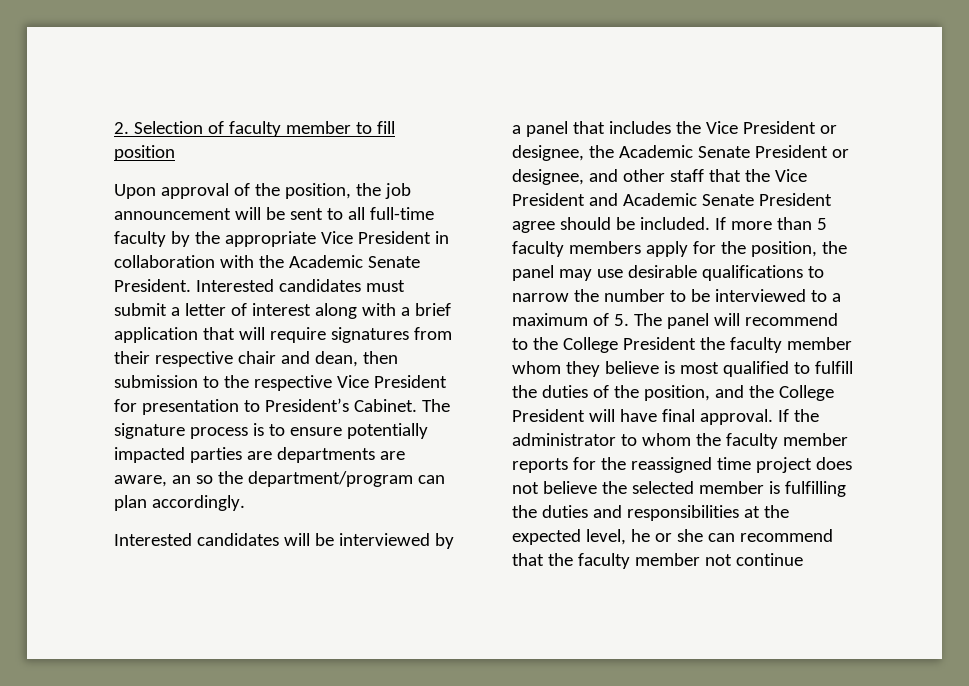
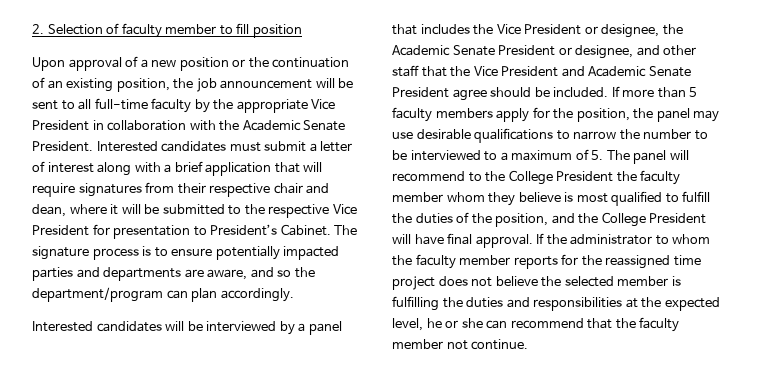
- Upon approval of the position, the job announcement will be sent to all full-time faculty by the appropriate Vice President in collaboration with the Academic Senate President.
+ Upon approval of a new position or the continuation of an existing position, the job announcement will be sent to all full-time faculty by the appropriate Vice President in collaboration with the Academic Senate President.
- Interested candidates must submit a letter of interest along with a brief application that will require signatures from their respective chair and dean, then submission to the respective Vice President for presentation to President’s Cabinet.
+ Interested candidates must submit a letter of interest along with a brief application that will require signatures from their respective chair and dean, where it will be submitted to the respective Vice President for presentation to President’s Cabinet.
- The signature process is to ensure potentially impacted parties are departments are aware, an so the department/program can plan accordingly.
+ The signature process is to ensure potentially impacted parties and departments are aware, and so the department/program can plan accordingly.
- If the administrator to whom the faculty member reports for the reassigned time project does not believe the selected member is fulfilling the duties and responsibilities at the expected level, he or she can recommend that the faculty member not continue
+ If the administrator to whom the faculty member reports for the reassigned time project does not believe the selected member is fulfilling the duties and responsibilities at the expected level, he or she can recommend that the faculty member not continue.

